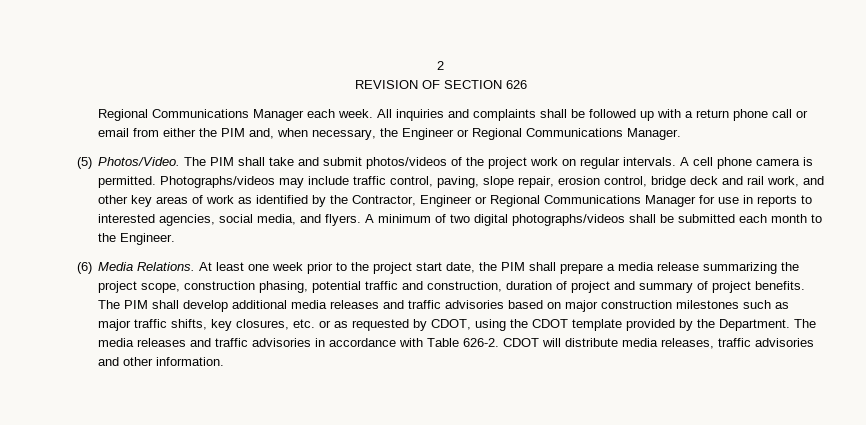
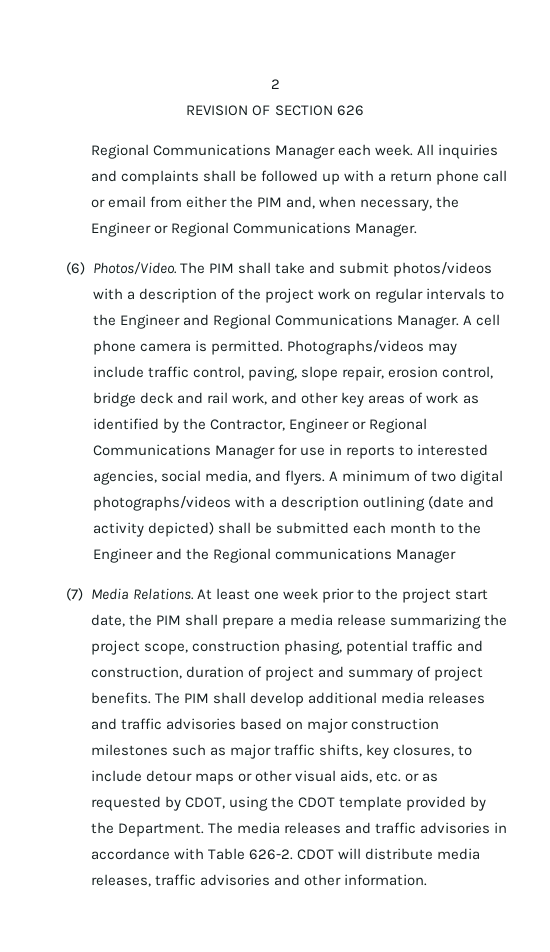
- (5) Photos/Video.
+ (6) Photos/Video.
- The PIM shall take and submit photos/videos of the project work on regular intervals.
+ The PIM shall take and submit photos/videos with a description of the project work on regular intervals to the Engineer and Regional Communications Manager.
- A minimum of two digital photographs/videos shall be submitted each month to the Engineer.
- (6) Media Relations.
+ A minimum of two digital photographs/videos with a description outlining (date and activity depicted) shall be submitted each month to the Engineer and the Regional communications Manager
+ (7) Media Relations.
- The PIM shall develop additional media releases and traffic advisories based on major construction milestones such as major traffic shifts, key closures, etc. or as requested by CDOT, using the CDOT template provided by the Department.
+ The PIM shall develop additional media releases and traffic advisories based on major construction milestones such as major traffic shifts, key closures, to include detour maps or other visual aids, etc. or as requested by CDOT, using the CDOT template provided by the Department.

